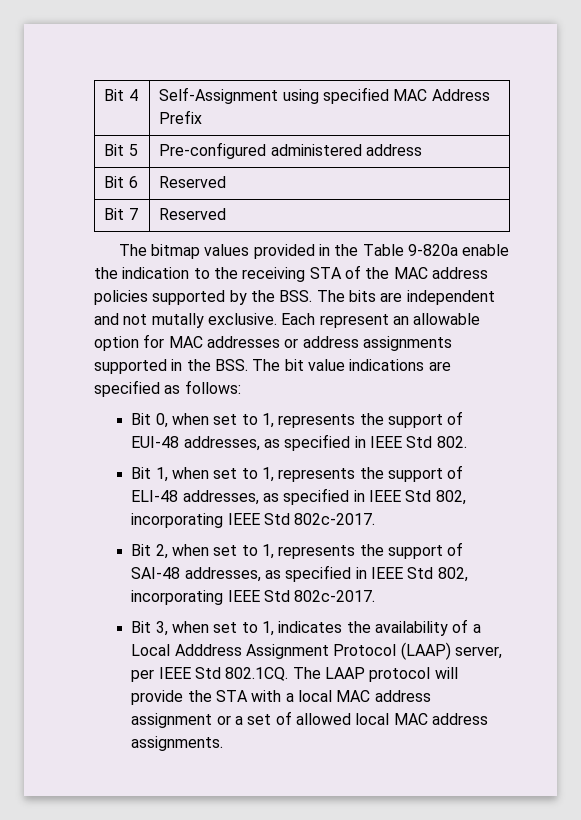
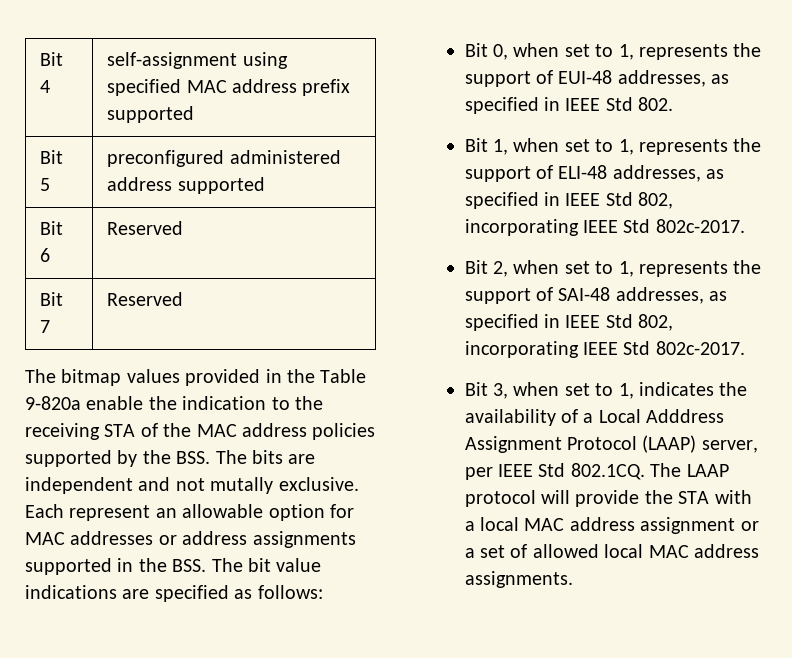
- Bit 4 | Self-Assignment using specified MAC Address Prefix
+ Bit 4 | self-assignment using specified MAC address prefix supported
- Bit 5 | Pre-configured administered address
+ Bit 5 | preconfigured administered address supported

